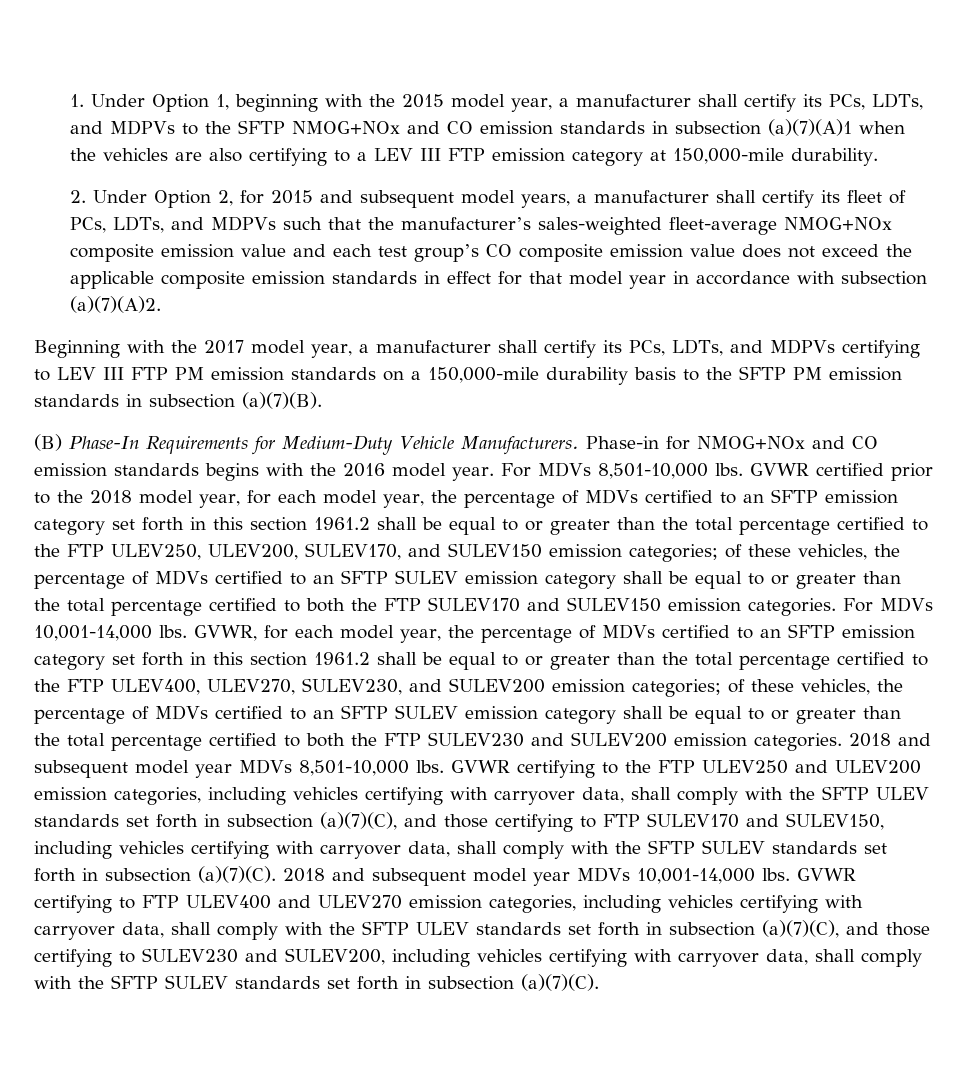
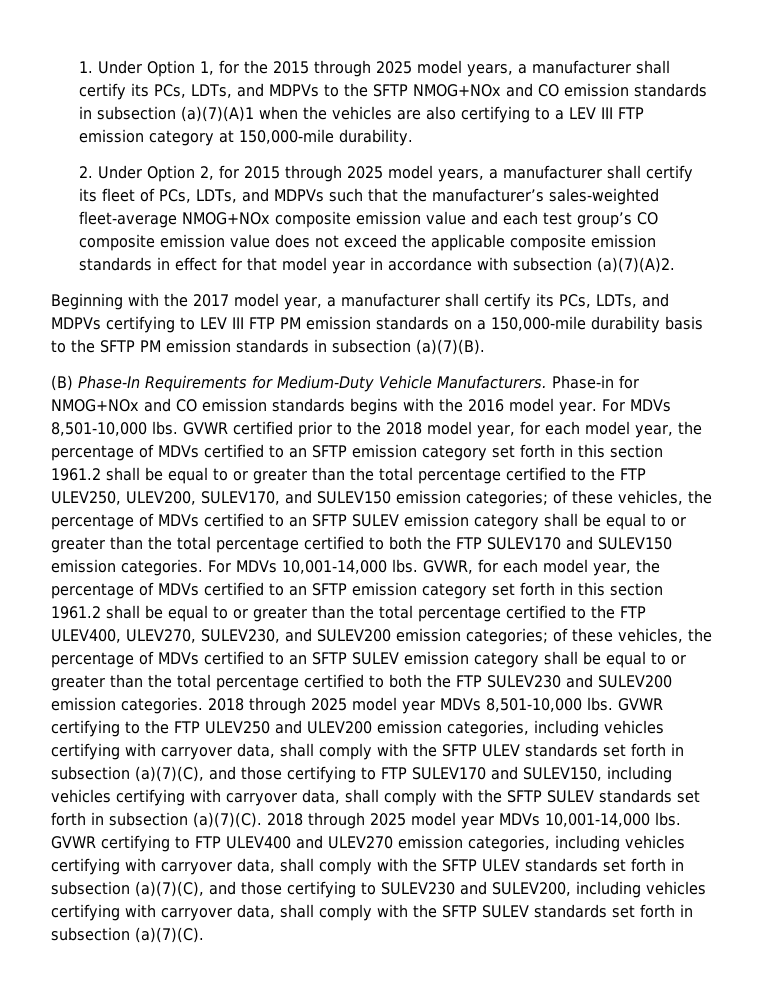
- 1. Under Option 1, beginning with the 2015 model year, a manufacturer shall certify its PCs, LDTs, and MDPVs to the SFTP NMOG+NOx and CO emission standards in subsection (a)(7)(A)1 when the vehicles are also certifying to a LEV III FTP emission category at 150,000-mile durability.
+ 1. Under Option 1, for the 2015 through 2025 model years, a manufacturer shall certify its PCs, LDTs, and MDPVs to the SFTP NMOG+NOx and CO emission standards in subsection (a)(7)(A)1 when the vehicles are also certifying to a LEV III FTP emission category at 150,000-mile durability.
- 2. Under Option 2, for 2015 and subsequent model years, a manufacturer shall certify its fleet of PCs, LDTs, and MDPVs such that the manufacturer’s sales-weighted fleet-average NMOG+NOx composite emission value and each test group’s CO composite emission value does not exceed the applicable composite emission standards in effect for that model year in accordance with subsection (a)(7)(A)2.
+ 2. Under Option 2, for 2015 through 2025 model years, a manufacturer shall certify its fleet of PCs, LDTs, and MDPVs such that the manufacturer’s sales-weighted fleet-average NMOG+NOx composite emission value and each test group’s CO composite emission value does not exceed the applicable composite emission standards in effect for that model year in accordance with subsection (a)(7)(A)2.
- 2018 and subsequent model year MDVs 8,501-10,000 lbs.
+ 2018 through 2025 model year MDVs 8,501-10,000 lbs.
- 2018 and subsequent model year MDVs 10,001-14,000 lbs.
+ 2018 through 2025 model year MDVs 10,001-14,000 lbs.

